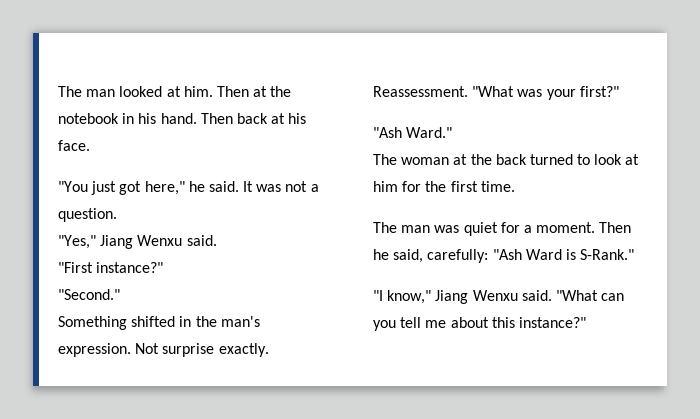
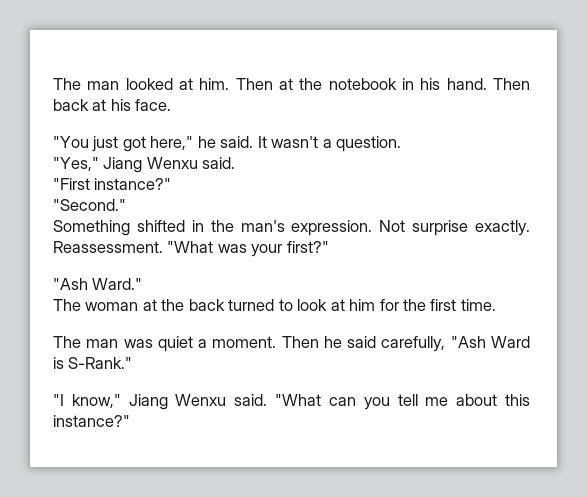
- It was not a question.
+ It wasn't a question.
- The man was quiet for a moment.
+ The man was quiet a moment.
- Then he said, carefully: "Ash Ward is S-Rank."
+ Then he said carefully, "Ash Ward is S-Rank."

